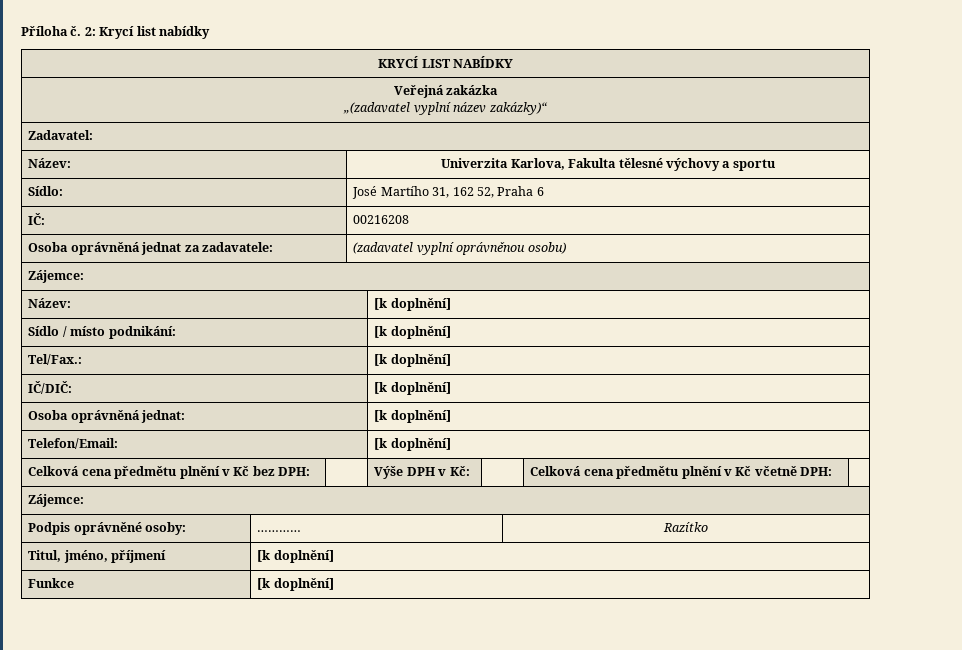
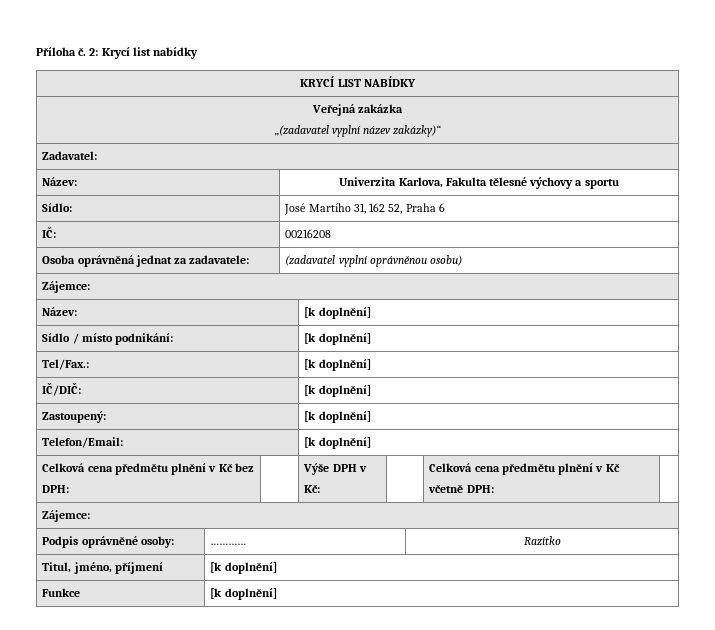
- Osoba oprávněná jednat: | [k doplnění]
+ Zastoupený: | [k doplnění]

